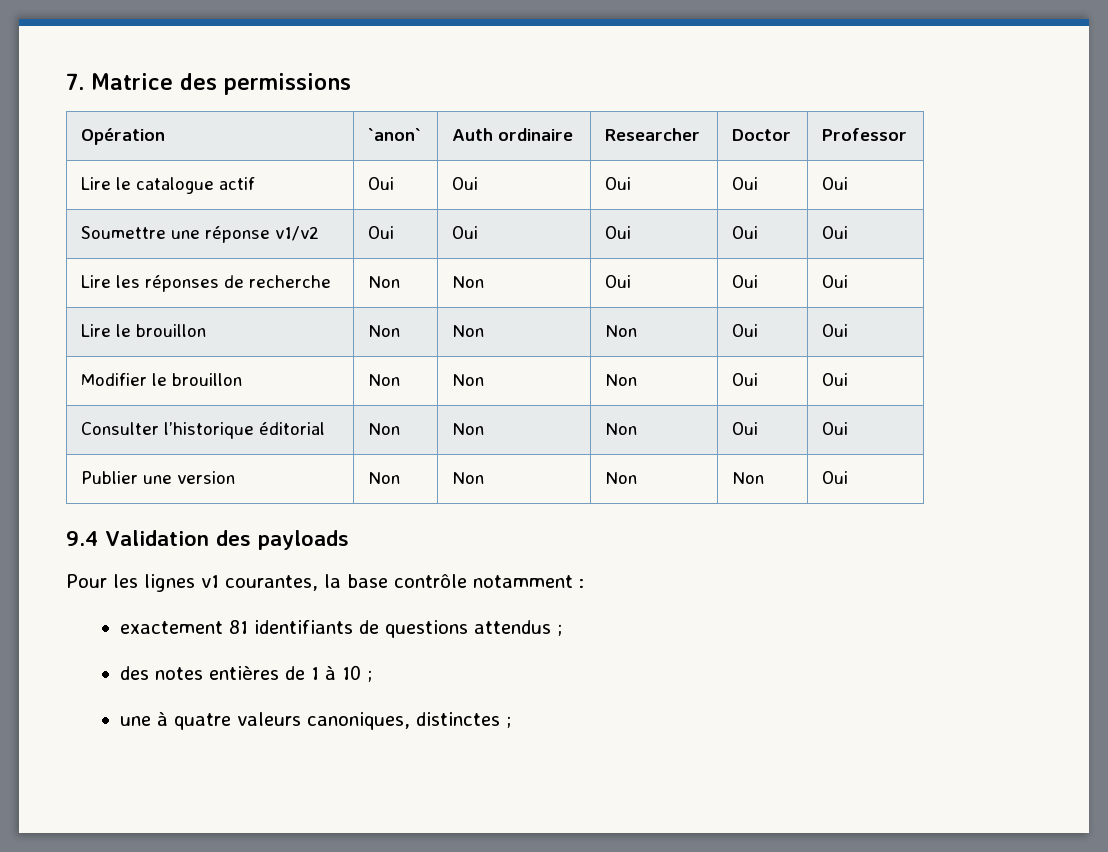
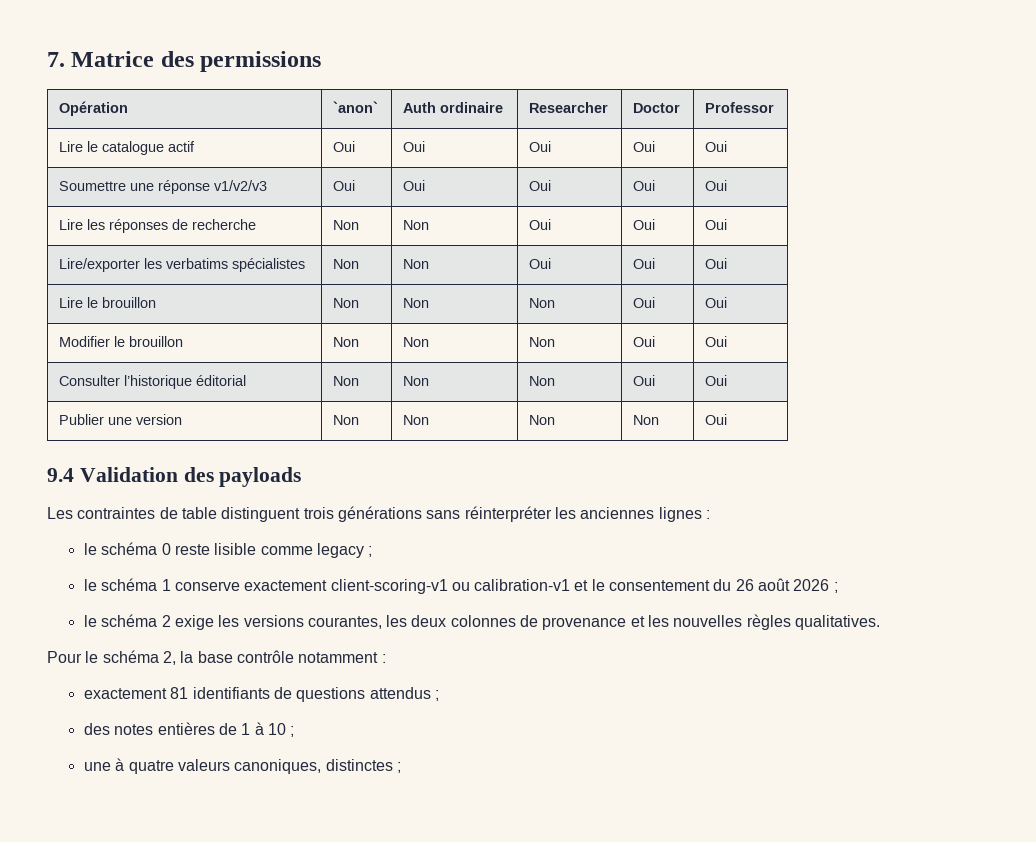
- Soumettre une réponse v1/v2 | Oui | Oui | Oui | Oui | Oui
+ Soumettre une réponse v1/v2/v3 | Oui | Oui | Oui | Oui | Oui
+ Lire/exporter les verbatims spécialistes | Non | Non | Oui | Oui | Oui
- Pour les lignes v1 courantes, la base contrôle notamment :
+ Les contraintes de table distinguent trois générations sans réinterpréter les anciennes lignes :
+ le schéma 0 reste lisible comme legacy ;
+ le schéma 1 conserve exactement client-scoring-v1 ou calibration-v1 et le consentement du 26 août 2026 ;
+ le schéma 2 exige les versions courantes, les deux colonnes de provenance et les nouvelles règles qualitatives.
+ Pour le schéma 2, la base contrôle notamment :

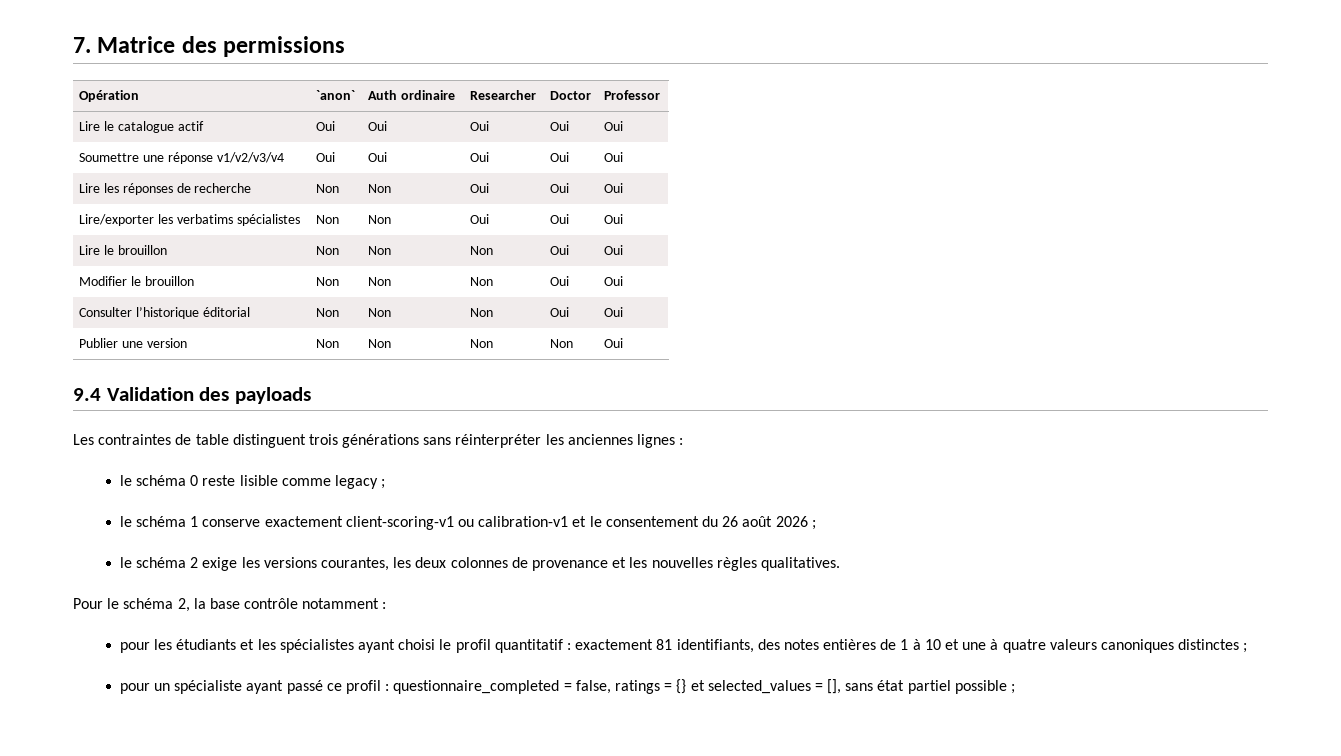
- Soumettre une réponse v1/v2/v3 | Oui | Oui | Oui | Oui | Oui
+ Soumettre une réponse v1/v2/v3/v4 | Oui | Oui | Oui | Oui | Oui
- exactement 81 identifiants de questions attendus ;
- des notes entières de 1 à 10 ;
- une à quatre valeurs canoniques, distinctes ;
+ pour les étudiants et les spécialistes ayant choisi le profil quantitatif : exactement 81 identifiants, des notes entières de 1 à 10 et une à quatre valeurs canoniques distinctes ;
+ pour un spécialiste ayant passé ce profil : questionnaire_completed = false, ratings = {} et selected_values = [], sans état partiel possible ;

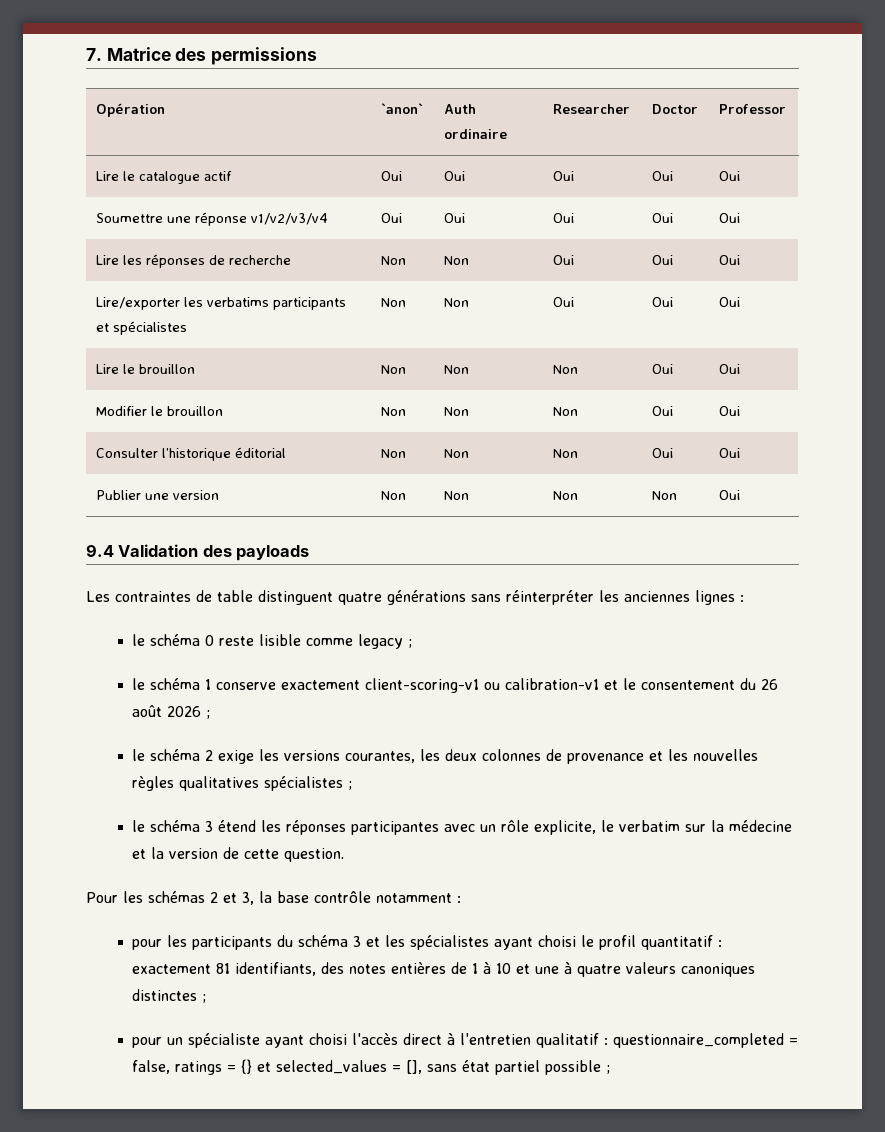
- Lire/exporter les verbatims spécialistes | Non | Non | Oui | Oui | Oui
+ Lire/exporter les verbatims participants et spécialistes | Non | Non | Oui | Oui | Oui
- Les contraintes de table distinguent trois générations sans réinterpréter les anciennes lignes :
+ Les contraintes de table distinguent quatre générations sans réinterpréter les anciennes lignes :
- le schéma 2 exige les versions courantes, les deux colonnes de provenance et les nouvelles règles qualitatives.
- Pour le schéma 2, la base contrôle notamment :
+ le schéma 2 exige les versions courantes, les deux colonnes de provenance et les nouvelles règles qualitatives spécialistes ;
+ le schéma 3 étend les réponses participantes avec un rôle explicite, le verbatim sur la médecine et la version de cette question.
+ Pour les schémas 2 et 3, la base contrôle notamment :
- pour les étudiants et les spécialistes ayant choisi le profil quantitatif : exactement 81 identifiants, des notes entières de 1 à 10 et une à quatre valeurs canoniques distinctes ;
+ pour les participants du schéma 3 et les spécialistes ayant choisi le profil quantitatif : exactement 81 identifiants, des notes entières de 1 à 10 et une à quatre valeurs canoniques distinctes ;
- pour un spécialiste ayant passé ce profil : questionnaire_completed = false, ratings = {} et selected_values = [], sans état partiel possible ;
+ pour un spécialiste ayant choisi l'accès direct à l'entretien qualitatif : questionnaire_completed = false, ratings = {} et selected_values = [], sans état partiel possible ;

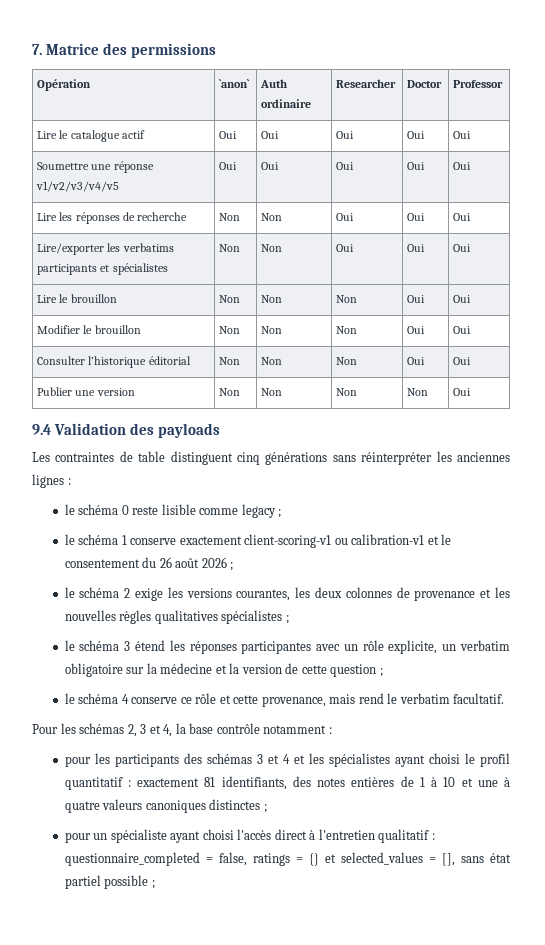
- Soumettre une réponse v1/v2/v3/v4 | Oui | Oui | Oui | Oui | Oui
+ Soumettre une réponse v1/v2/v3/v4/v5 | Oui | Oui | Oui | Oui | Oui
- Les contraintes de table distinguent quatre générations sans réinterpréter les anciennes lignes :
+ Les contraintes de table distinguent cinq générations sans réinterpréter les anciennes lignes :
- le schéma 3 étend les réponses participantes avec un rôle explicite, le verbatim sur la médecine et la version de cette question.
+ le schéma 3 étend les réponses participantes avec un rôle explicite, un verbatim obligatoire sur la médecine et la version de cette question ;
+ le schéma 4 conserve ce rôle et cette provenance, mais rend le verbatim facultatif.
- Pour les schémas 2 et 3, la base contrôle notamment :
+ Pour les schémas 2, 3 et 4, la base contrôle notamment :
- pour les participants du schéma 3 et les spécialistes ayant choisi le profil quantitatif : exactement 81 identifiants, des notes entières de 1 à 10 et une à quatre valeurs canoniques distinctes ;
+ pour les participants des schémas 3 et 4 et les spécialistes ayant choisi le profil quantitatif : exactement 81 identifiants, des notes entières de 1 à 10 et une à quatre valeurs canoniques distinctes ;

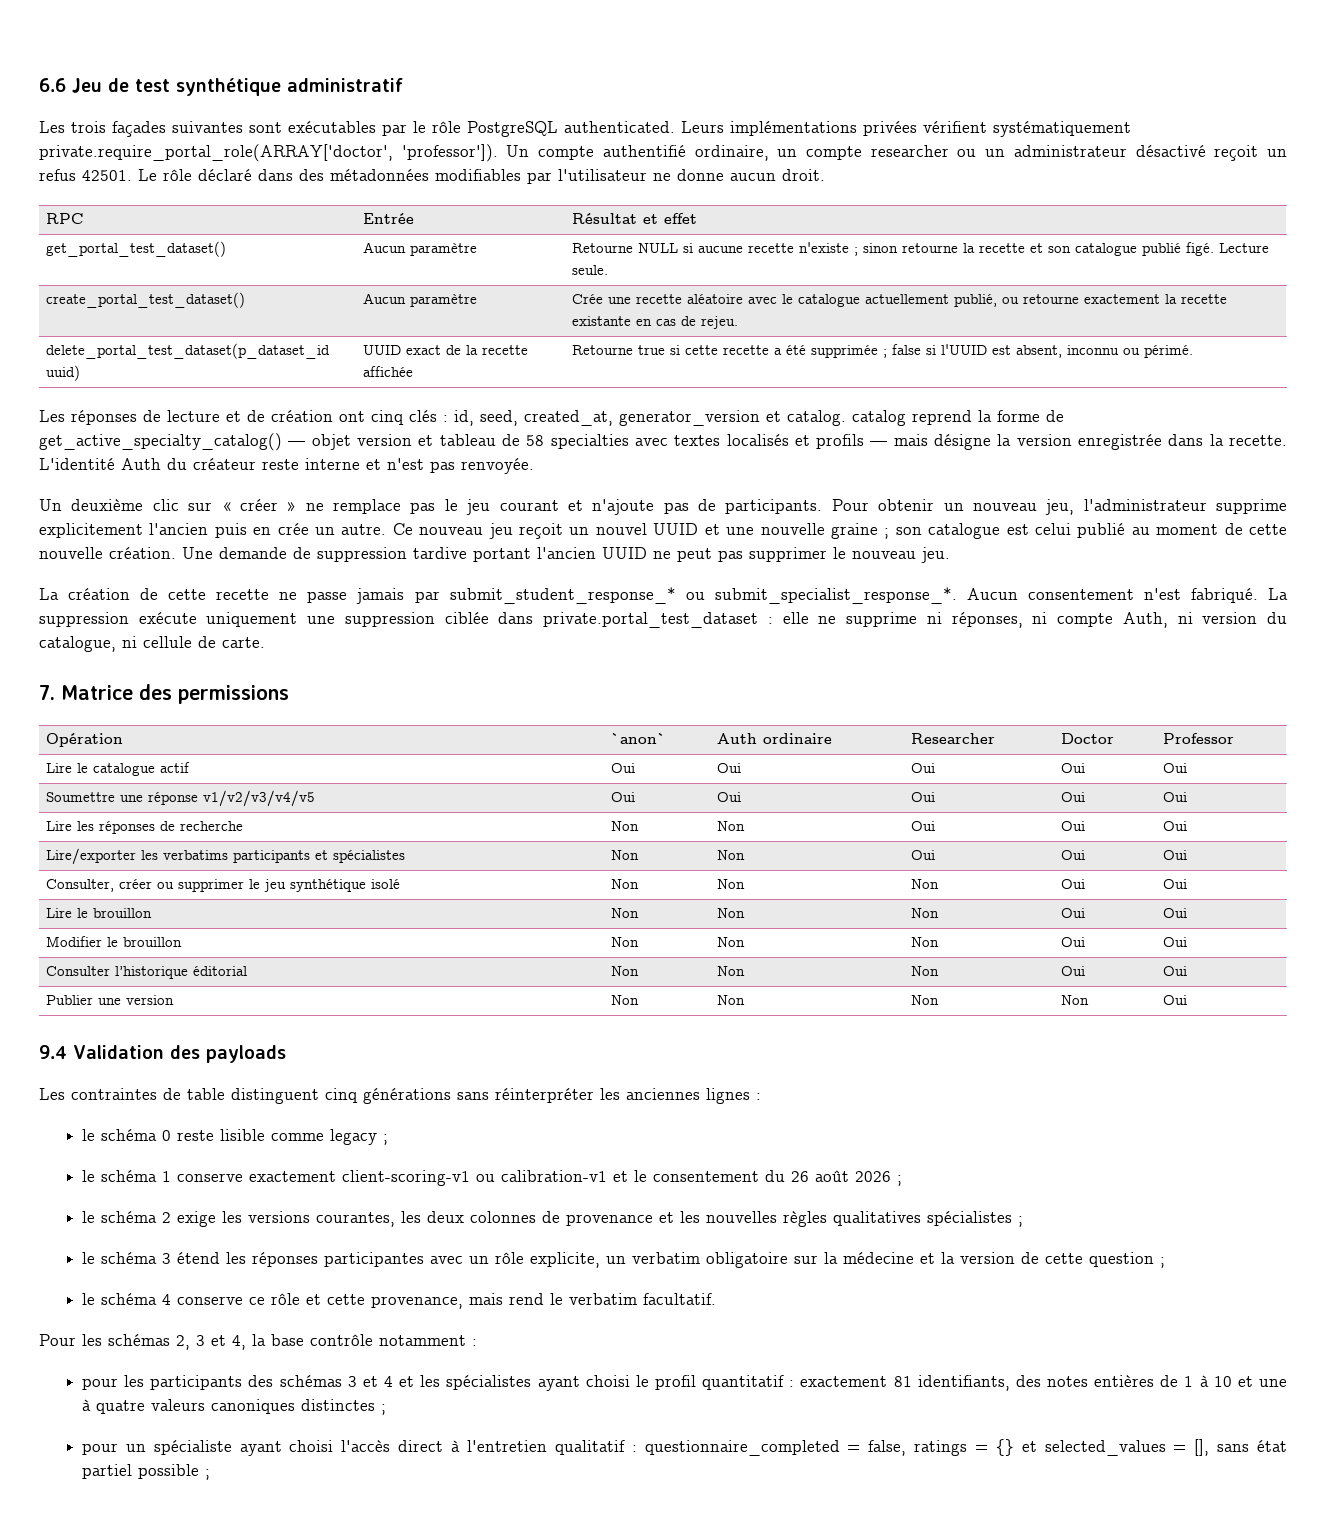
+ 6.6 Jeu de test synthétique administratif
+ Les trois façades suivantes sont exécutables par le rôle PostgreSQL authenticated. Leurs implémentations privées vérifient systématiquement private.require_portal_role(ARRAY['doctor', 'professor']). Un compte authentifié ordinaire, un compte researcher ou un administrateur désactivé reçoit un refus 42501. Le rôle déclaré dans des métadonnées modifiables par l'utilisateur ne donne aucun droit.
+ RPC | Entrée | Résultat et effet
+ get_portal_test_dataset() | Aucun paramètre | Retourne NULL si aucune recette n'existe ; sinon retourne la recette et son catalogue publié figé. Lecture seule.
+ create_portal_test_dataset() | Aucun paramètre | Crée une recette aléatoire avec le catalogue actuellement publié, ou retourne exactement la recette existante en cas de rejeu.
+ delete_portal_test_dataset(p_dataset_id uuid) | UUID exact de la recette affichée | Retourne true si cette recette a été supprimée ; false si l'UUID est absent, inconnu ou périmé.
+ Les réponses de lecture et de création ont cinq clés : id, seed, created_at, generator_version et catalog. catalog reprend la forme de get_active_specialty_catalog() — objet version et tableau de 58 specialties avec textes localisés et profils — mais désigne la version enregistrée dans la recette. L'identité Auth du créateur reste interne et n'est pas renvoyée.
+ Un deuxième clic sur « créer » ne remplace pas le jeu courant et n'ajoute pas de participants. Pour obtenir un nouveau jeu, l'administrateur supprime explicitement l'ancien puis en crée un autre. Ce nouveau jeu reçoit un nouvel UUID et une nouvelle graine ; son catalogue est celui publié au moment de cette nouvelle création. Une demande de suppression tardive portant l'ancien UUID ne peut pas supprimer le nouveau jeu.
+ La création de cette recette ne passe jamais par submit_student_response_* ou submit_specialist_response_*. Aucun consentement n'est fabriqué. La suppression exécute uniquement une suppression ciblée dans private.portal_test_dataset : elle ne supprime ni réponses, ni compte Auth, ni version du catalogue, ni cellule de carte.
+ Consulter, créer ou supprimer le jeu synthétique isolé | Non | Non | Non | Oui | Oui

